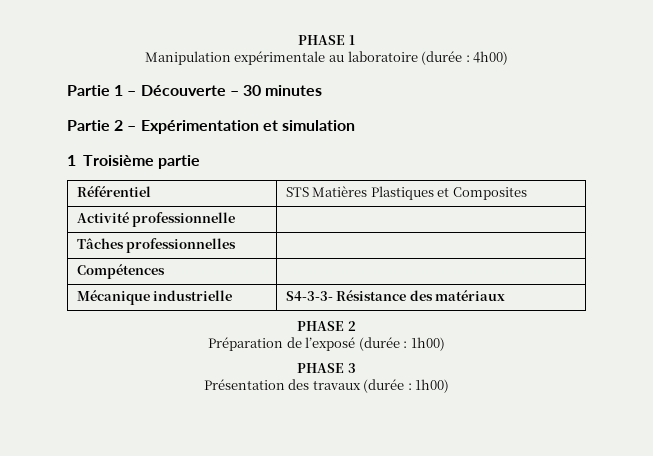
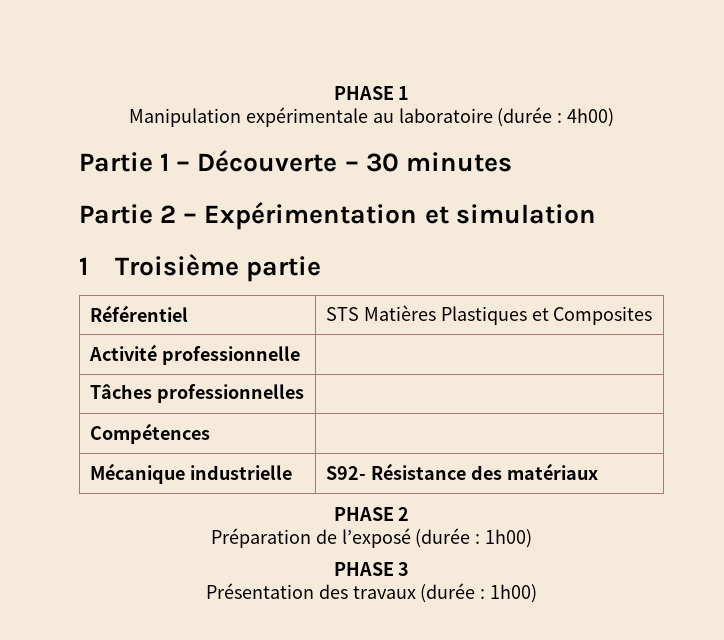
- Mécanique industrielle | S4-3-3- Résistance des matériaux
+ Mécanique industrielle | S92- Résistance des matériaux

